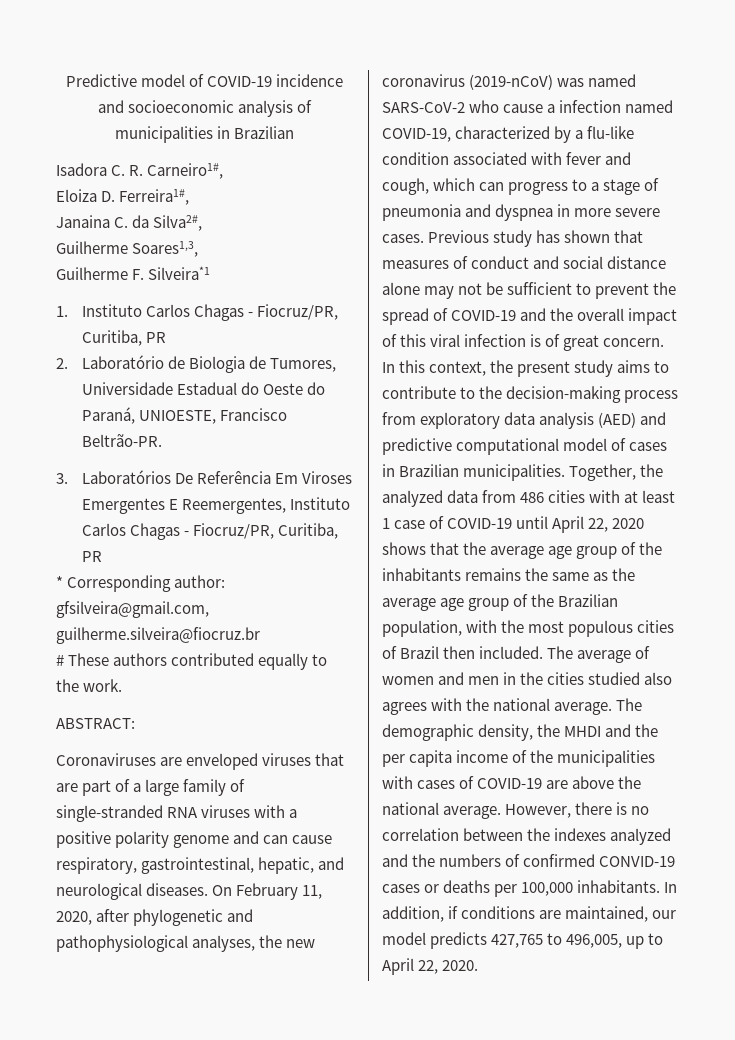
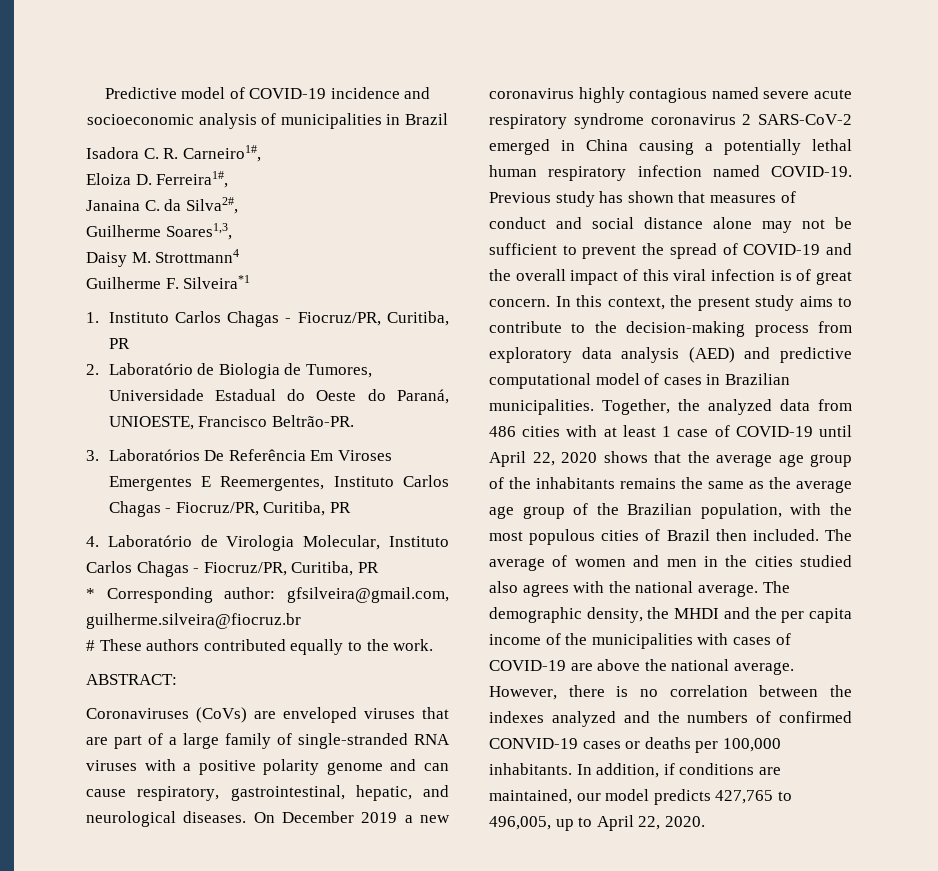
- Predictive model of COVID-19 incidence and socioeconomic analysis of municipalities in Brazilian
+ Predictive model of COVID-19 incidence and socioeconomic analysis of municipalities in Brazil
+ Daisy M. Strottmann4
+ 4. Laboratório de Virologia Molecular, Instituto Carlos Chagas - Fiocruz/PR, Curitiba, PR
- Coronaviruses are enveloped viruses that are part of a large family of single-stranded RNA viruses with a positive polarity genome and can cause respiratory, gastrointestinal, hepatic, and neurological diseases.
+ Coronaviruses (CoVs) are enveloped viruses that are part of a large family of single-stranded RNA viruses with a positive polarity genome and can cause respiratory, gastrointestinal, hepatic, and neurological diseases.
- On February 11, 2020, after phylogenetic and pathophysiological analyses, the new coronavirus (2019-nCoV) was named SARS-CoV-2 who cause a infection named COVID-19, characterized by a flu-like condition associated with fever and cough, which can progress to a stage of pneumonia and dyspnea in more severe cases.
+ On December 2019 a new coronavirus highly contagious named severe acute respiratory syndrome coronavirus 2 SARS-CoV-2 emerged in China causing a potentially lethal human respiratory infection named COVID-19.

